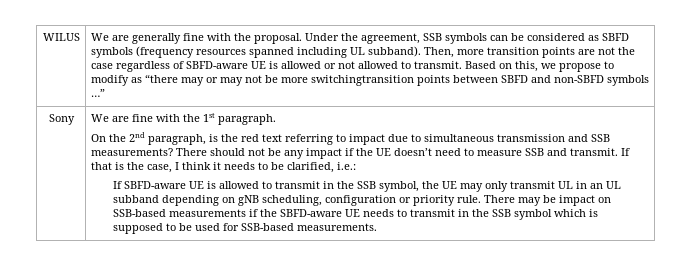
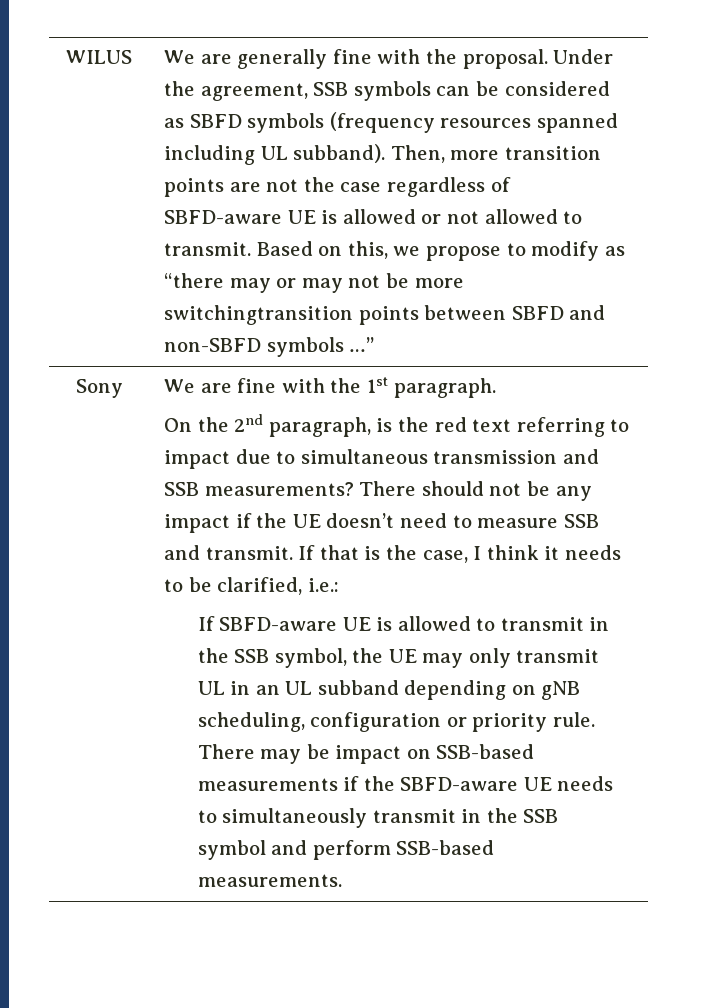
- There may be impact on SSB-based measurements if the SBFD-aware UE needs to transmit in the SSB symbol which is supposed to be used for SSB-based measurements.
+ There may be impact on SSB-based measurements if the SBFD-aware UE needs to simultaneously transmit in the SSB symbol and perform SSB-based measurements.

